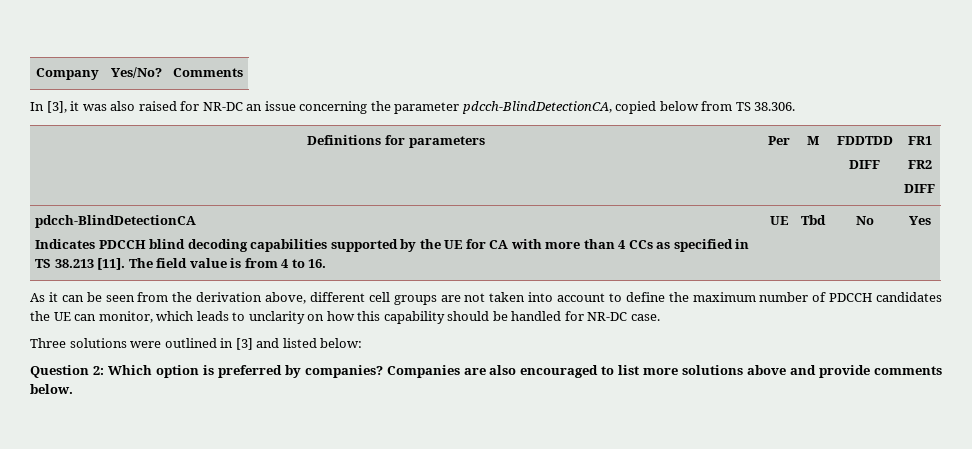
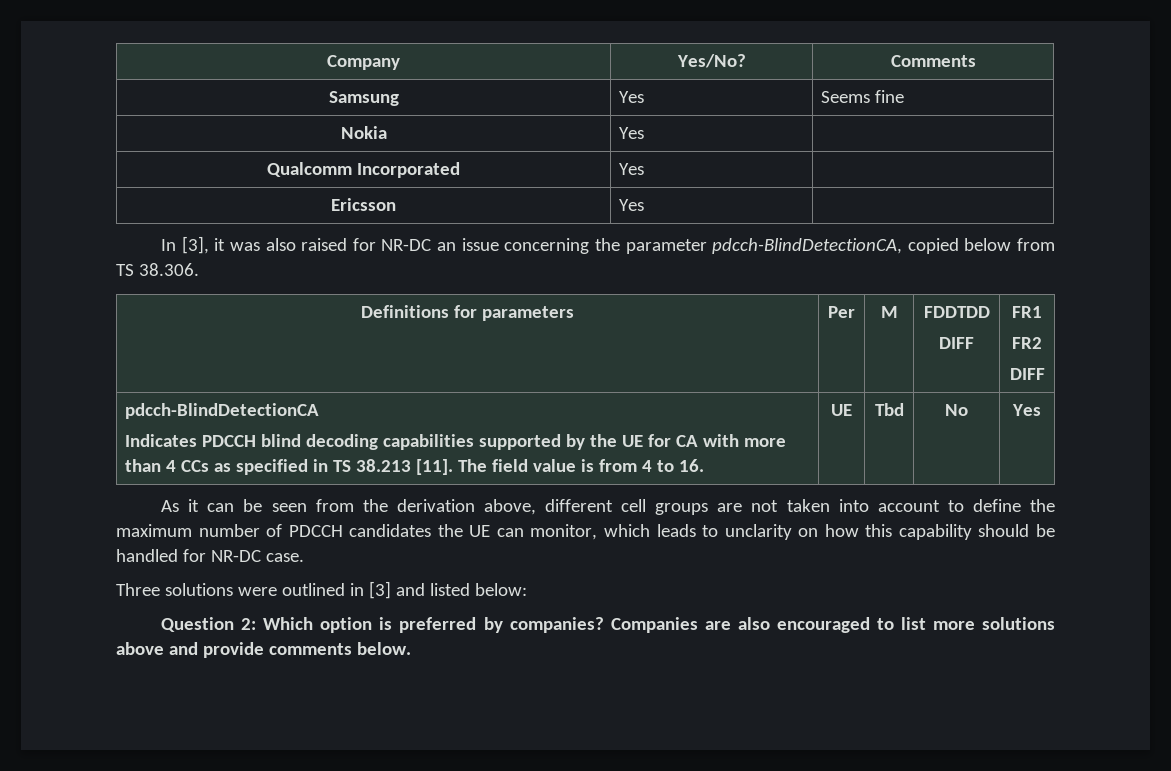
+ Samsung | Yes | Seems fine
+ Nokia | Yes |
+ Qualcomm Incorporated | Yes |
+ Ericsson | Yes |

